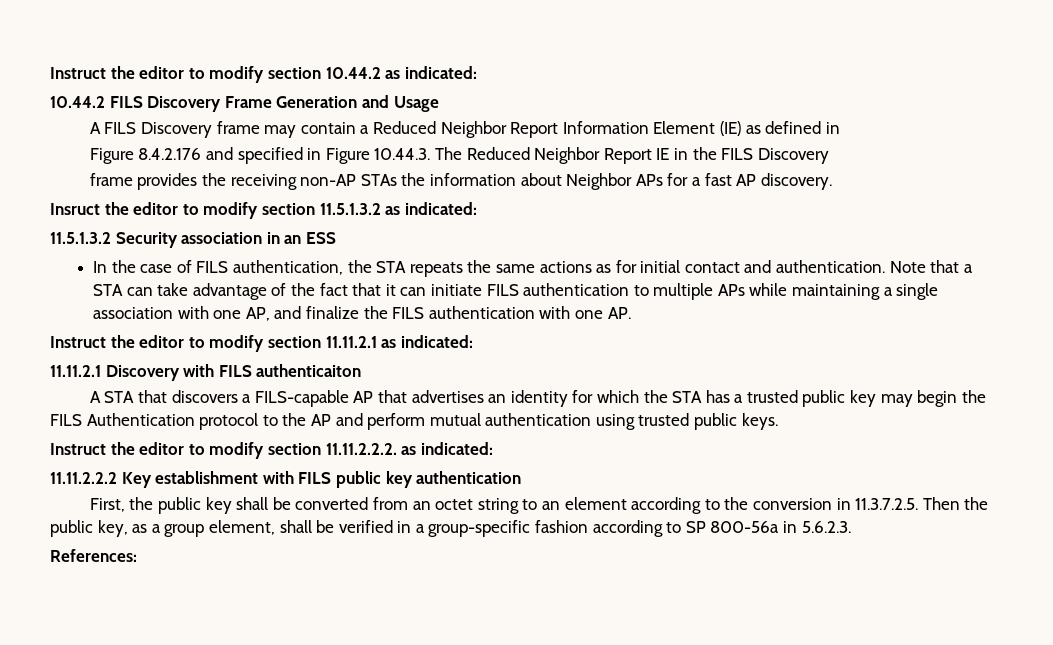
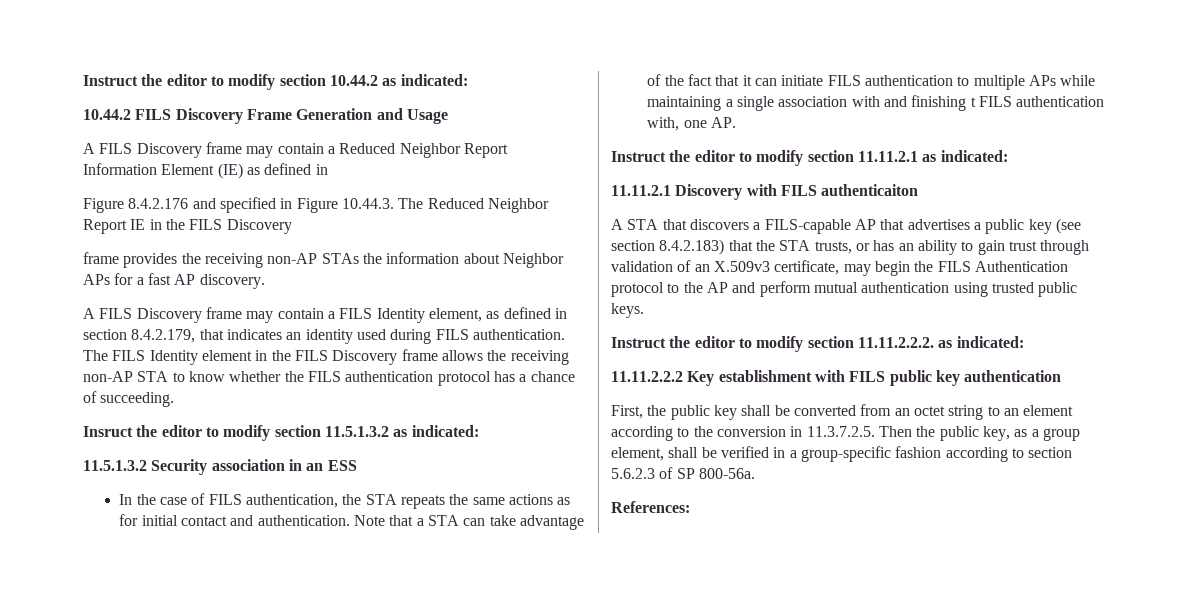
+ A FILS Discovery frame may contain a FILS Identity element, as defined in section 8.4.2.179, that indicates an identity used during FILS authentication. The FILS Identity element in the FILS Discovery frame allows the receiving non-AP STA to know whether the FILS authentication protocol has a chance of succeeding.
- Note that a STA can take advantage of the fact that it can initiate FILS authentication to multiple APs while maintaining a single association with one AP, and finalize the FILS authentication with one AP.
+ Note that a STA can take advantage of the fact that it can initiate FILS authentication to multiple APs while maintaining a single association with and finishing t FILS authentication with, one AP.
- A STA that discovers a FILS-capable AP that advertises an identity for which the STA has a trusted public key may begin the FILS Authentication protocol to the AP and perform mutual authentication using trusted public keys.
+ A STA that discovers a FILS-capable AP that advertises a public key (see section 8.4.2.183) that the STA trusts, or has an ability to gain trust through validation of an X.509v3 certificate, may begin the FILS Authentication protocol to the AP and perform mutual authentication using trusted public keys.
- First, the public key shall be converted from an octet string to an element according to the conversion in 11.3.7.2.5. Then the public key, as a group element, shall be verified in a group-specific fashion according to SP 800-56a in 5.6.2.3.
+ First, the public key shall be converted from an octet string to an element according to the conversion in 11.3.7.2.5. Then the public key, as a group element, shall be verified in a group-specific fashion according to section 5.6.2.3 of SP 800-56a.

